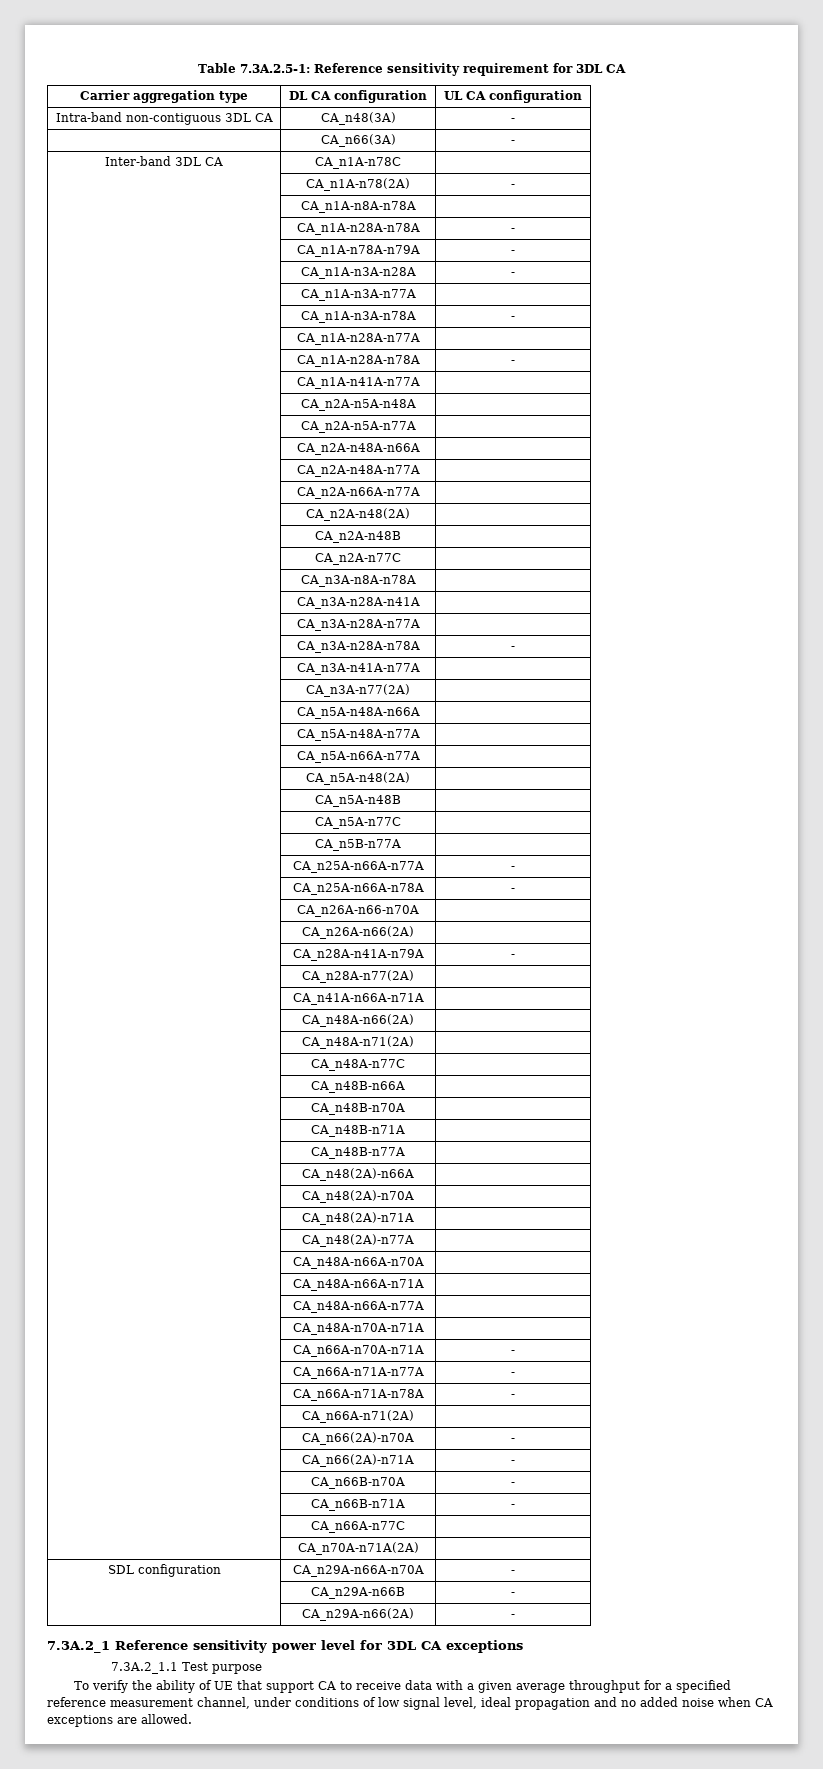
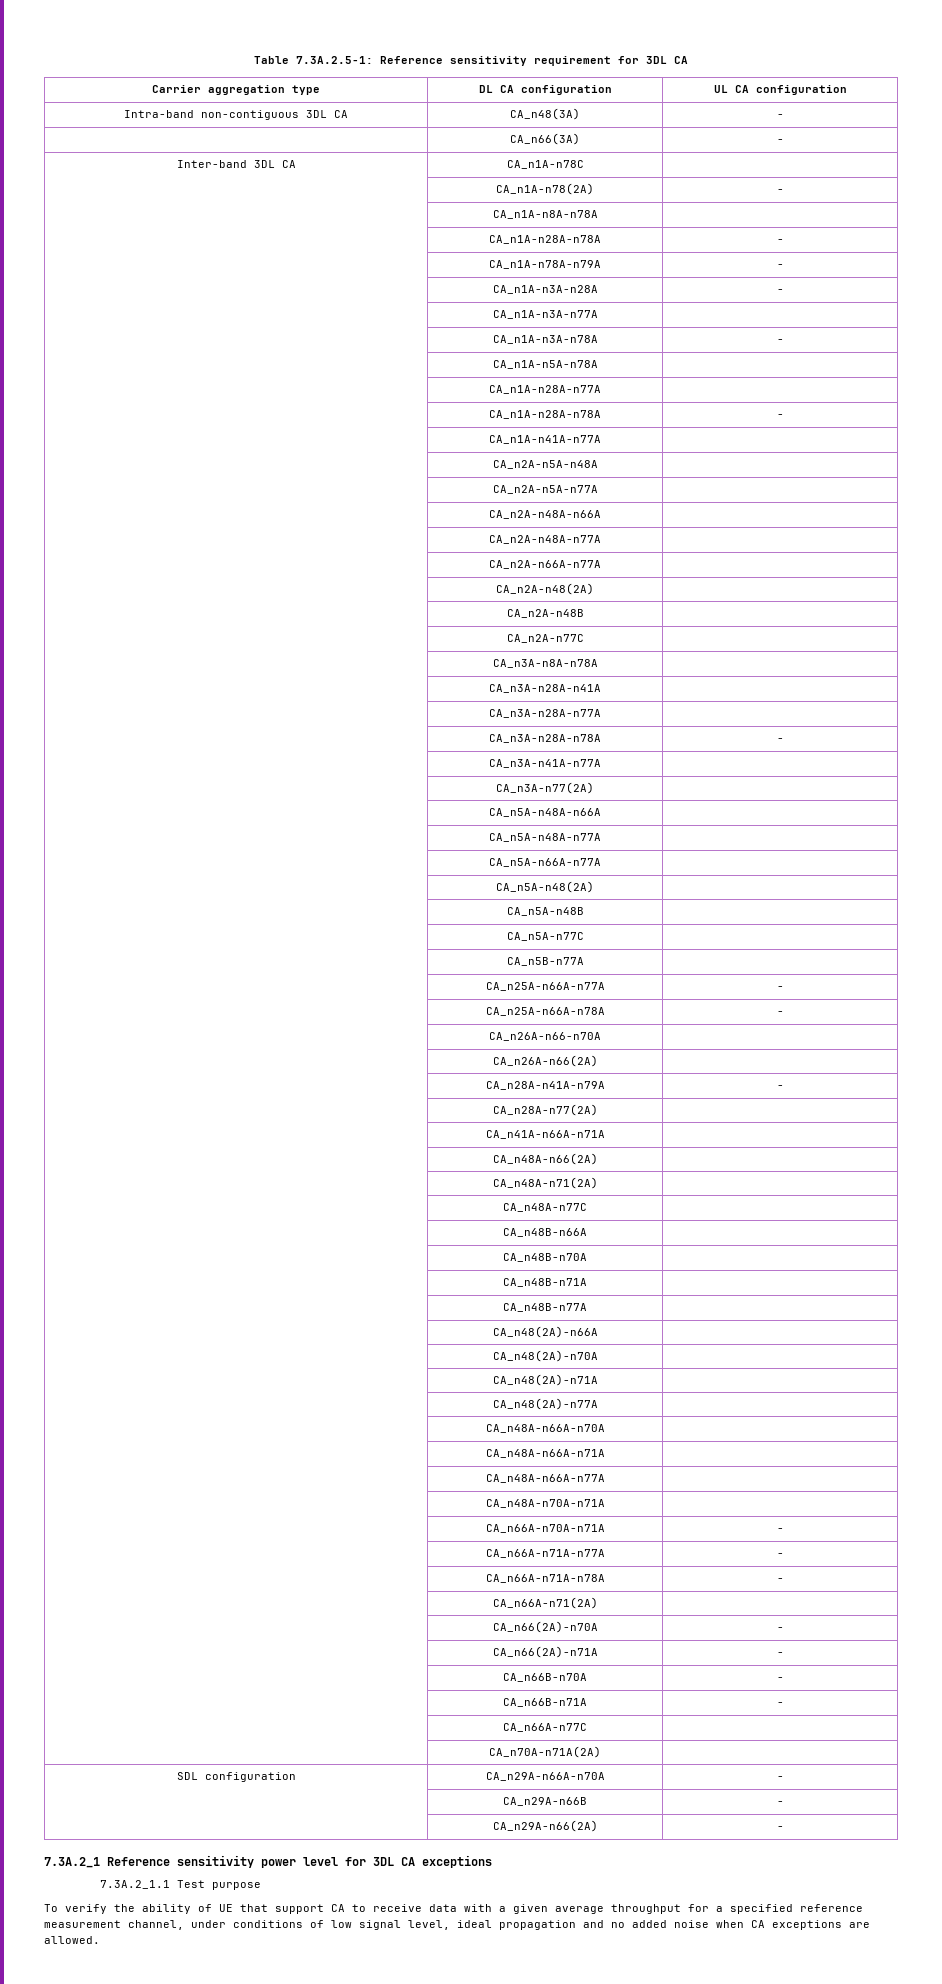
+ | CA_n1A-n5A-n78A |

